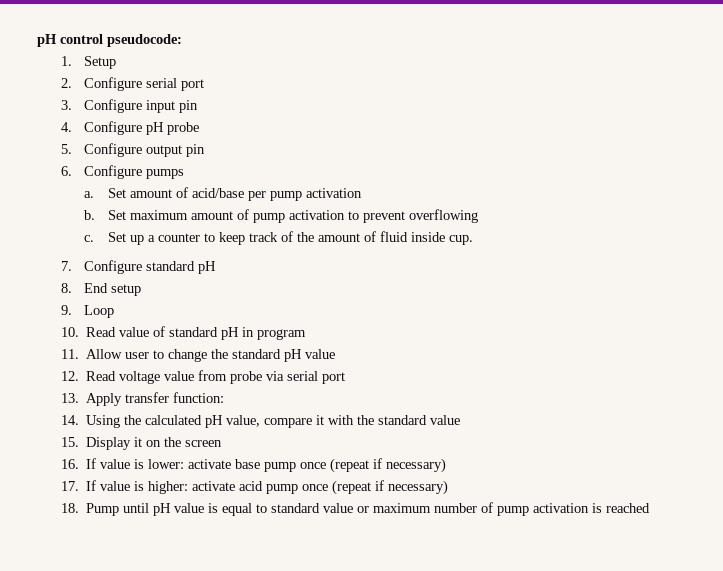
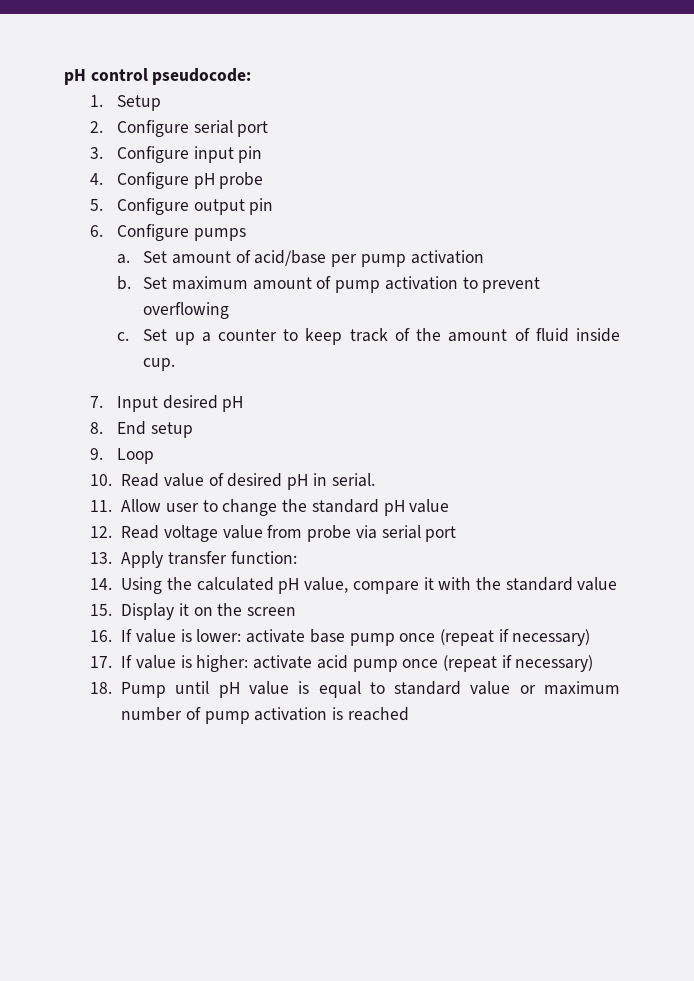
- 7. Configure standard pH
+ 7. Input desired pH
- 10. Read value of standard pH in program
+ 10. Read value of desired pH in serial.

